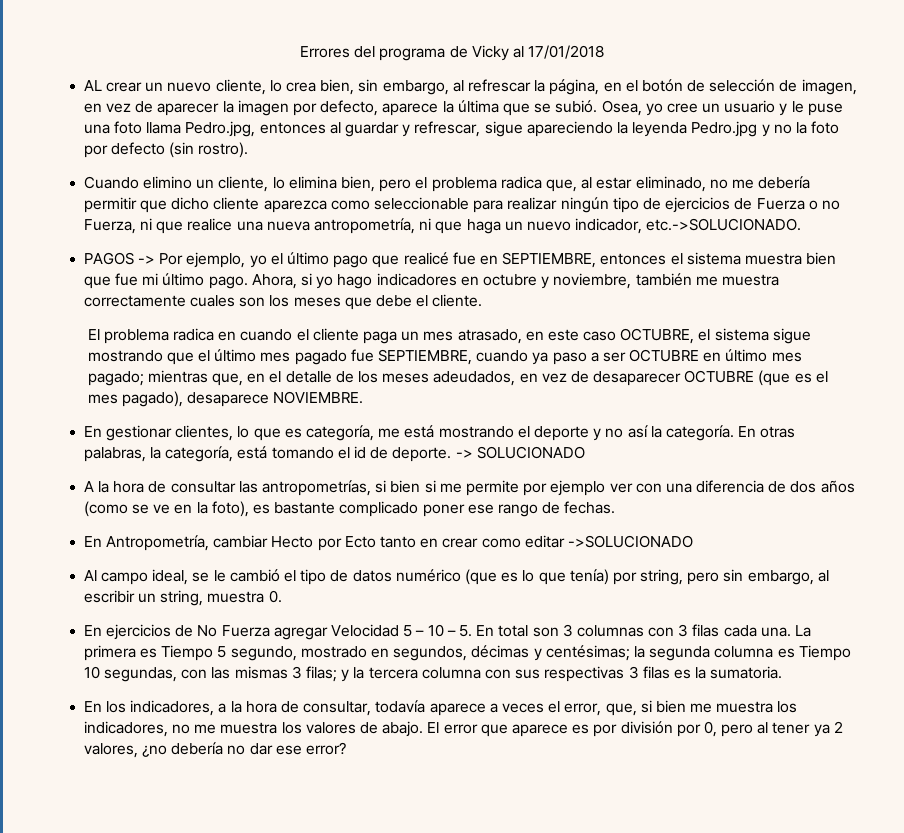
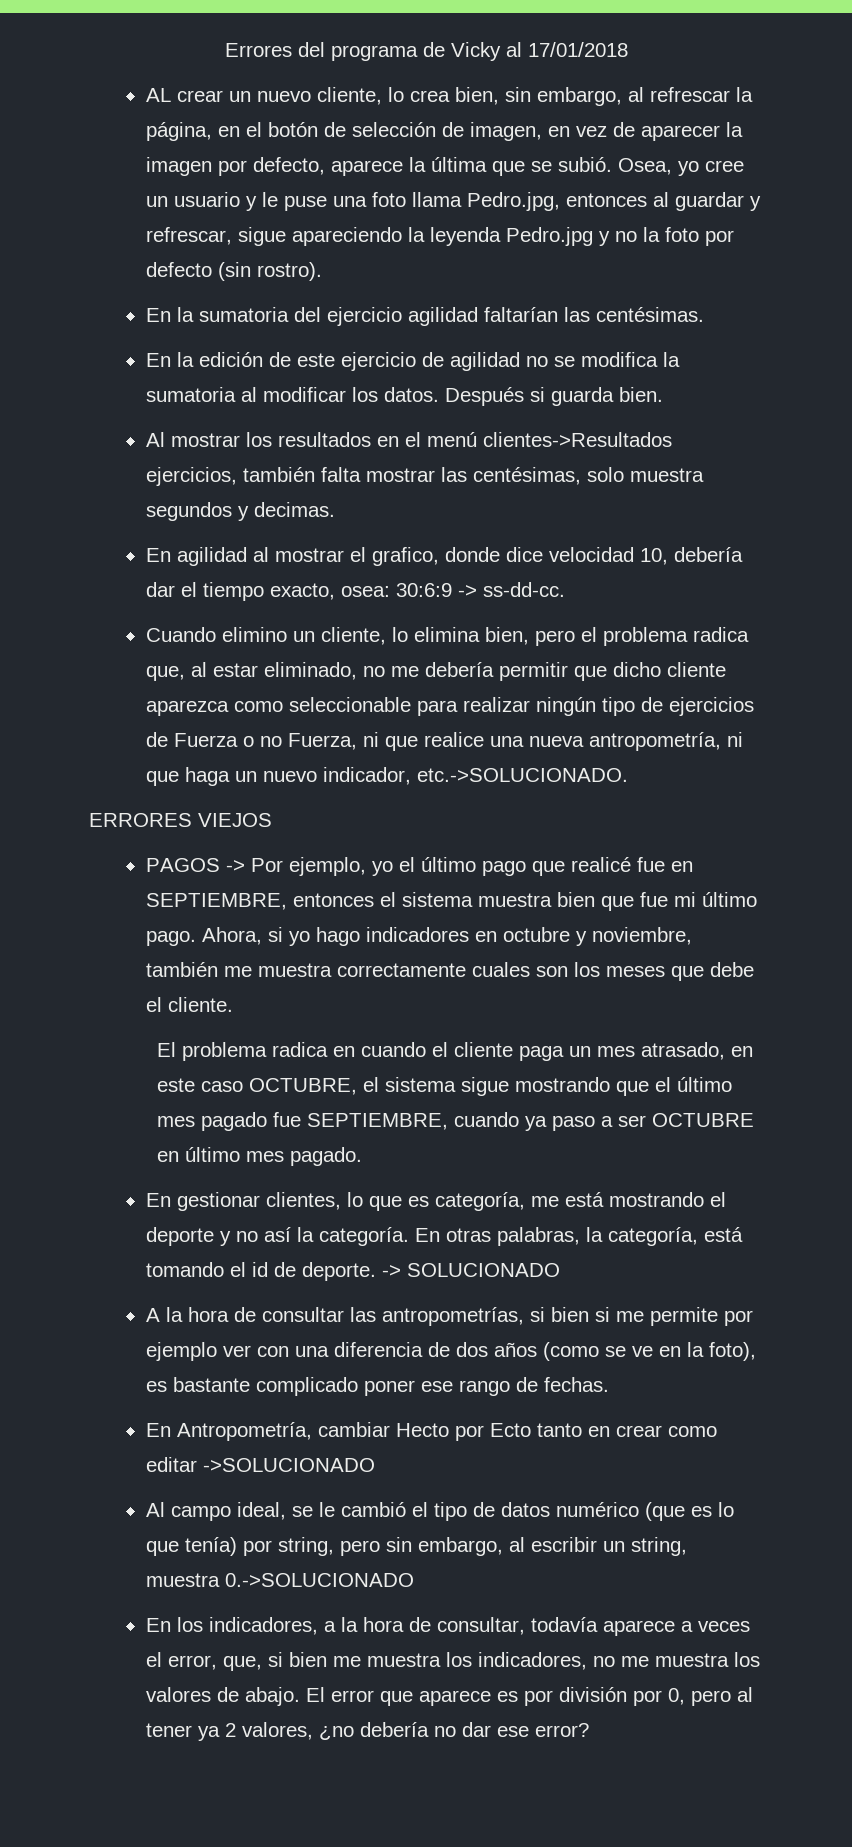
+ En la sumatoria del ejercicio agilidad faltarían las centésimas.
+ En la edición de este ejercicio de agilidad no se modifica la sumatoria al modificar los datos. Después si guarda bien.
+ Al mostrar los resultados en el menú clientes->Resultados ejercicios, también falta mostrar las centésimas, solo muestra segundos y decimas.
+ En agilidad al mostrar el grafico, donde dice velocidad 10, debería dar el tiempo exacto, osea: 30:6:9 -> ss-dd-cc.
+ ERRORES VIEJOS
- El problema radica en cuando el cliente paga un mes atrasado, en este caso OCTUBRE, el sistema sigue mostrando que el último mes pagado fue SEPTIEMBRE, cuando ya paso a ser OCTUBRE en último mes pagado; mientras que, en el detalle de los meses adeudados, en vez de desaparecer OCTUBRE (que es el mes pagado), desaparece NOVIEMBRE.
+ El problema radica en cuando el cliente paga un mes atrasado, en este caso OCTUBRE, el sistema sigue mostrando que el último mes pagado fue SEPTIEMBRE, cuando ya paso a ser OCTUBRE en último mes pagado.
- Al campo ideal, se le cambió el tipo de datos numérico (que es lo que tenía) por string, pero sin embargo, al escribir un string, muestra 0.
- En ejercicios de No Fuerza agregar Velocidad 5 – 10 – 5. En total son 3 columnas con 3 filas cada una. La primera es Tiempo 5 segundo, mostrado en segundos, décimas y centésimas; la segunda columna es Tiempo 10 segundas, con las mismas 3 filas; y la tercera columna con sus respectivas 3 filas es la sumatoria.
+ Al campo ideal, se le cambió el tipo de datos numérico (que es lo que tenía) por string, pero sin embargo, al escribir un string, muestra 0.->SOLUCIONADO

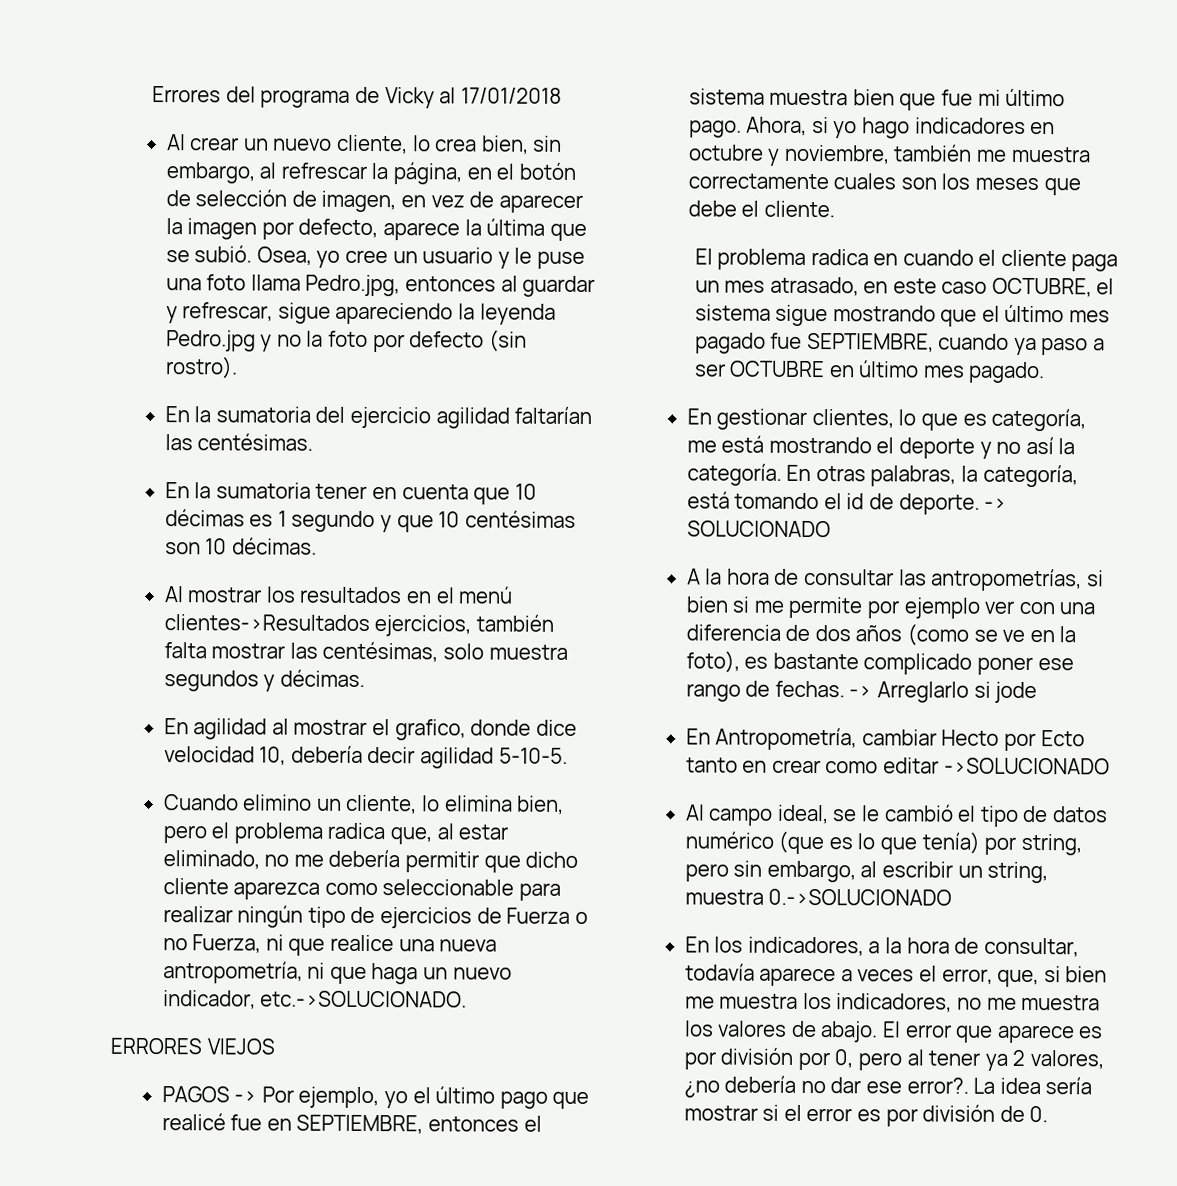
- AL crear un nuevo cliente, lo crea bien, sin embargo, al refrescar la página, en el botón de selección de imagen, en vez de aparecer la imagen por defecto, aparece la última que se subió.
+ Al crear un nuevo cliente, lo crea bien, sin embargo, al refrescar la página, en el botón de selección de imagen, en vez de aparecer la imagen por defecto, aparece la última que se subió.
- En la edición de este ejercicio de agilidad no se modifica la sumatoria al modificar los datos. Después si guarda bien.
+ En la sumatoria tener en cuenta que 10 décimas es 1 segundo y que 10 centésimas son 10 décimas.
- Al mostrar los resultados en el menú clientes->Resultados ejercicios, también falta mostrar las centésimas, solo muestra segundos y decimas.
+ Al mostrar los resultados en el menú clientes->Resultados ejercicios, también falta mostrar las centésimas, solo muestra segundos y décimas.
- En agilidad al mostrar el grafico, donde dice velocidad 10, debería dar el tiempo exacto, osea: 30:6:9 -> ss-dd-cc.
+ En agilidad al mostrar el grafico, donde dice velocidad 10, debería decir agilidad 5-10-5.
+ -> Arreglarlo si jode
- El error que aparece es por división por 0, pero al tener ya 2 valores, ¿no debería no dar ese error?
+ El error que aparece es por división por 0, pero al tener ya 2 valores, ¿no debería no dar ese error?. La idea sería mostrar si el error es por división de 0.

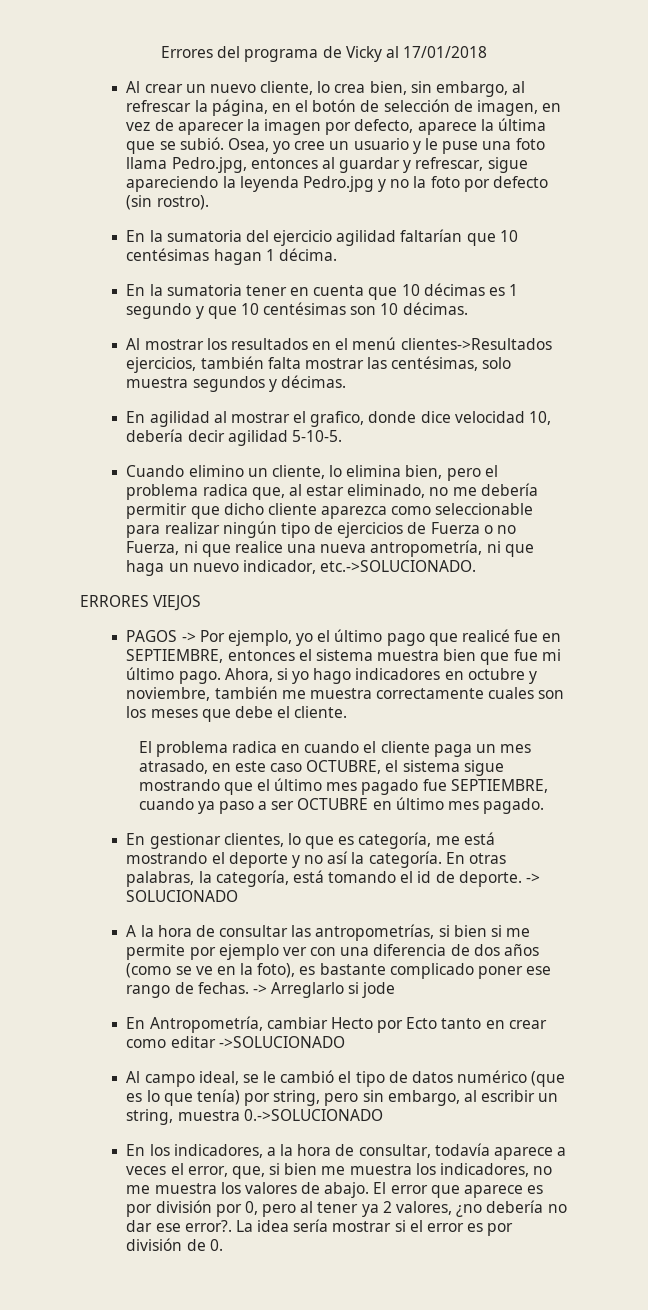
- En la sumatoria del ejercicio agilidad faltarían las centésimas.
+ En la sumatoria del ejercicio agilidad faltarían que 10 centésimas hagan 1 décima.

